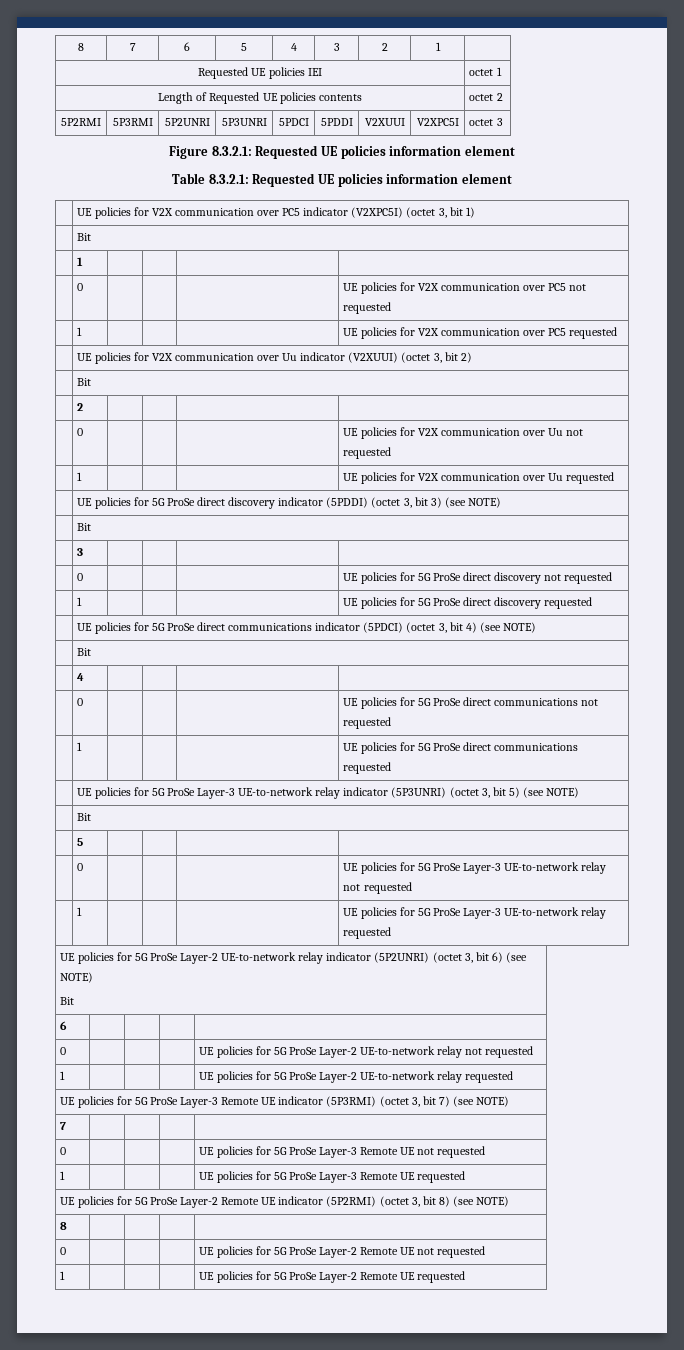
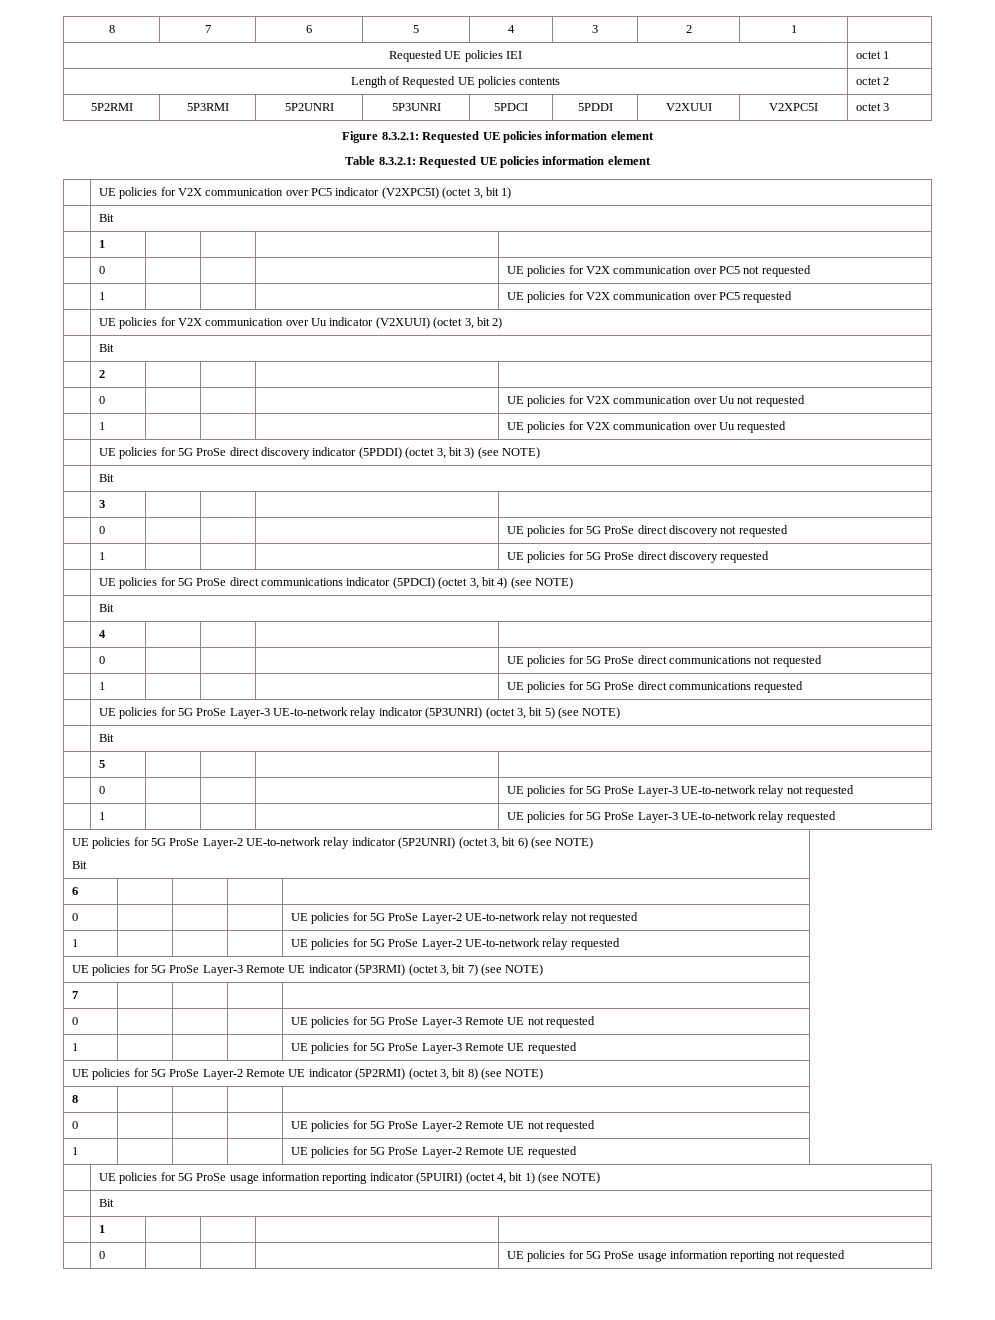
+ | UE policies for 5G ProSe usage information reporting indicator (5PUIRI) (octet 4, bit 1) (see NOTE)
+ | Bit
+ | 1 | | | |
+ | 0 | | | | UE policies for 5G ProSe usage information reporting not requested

